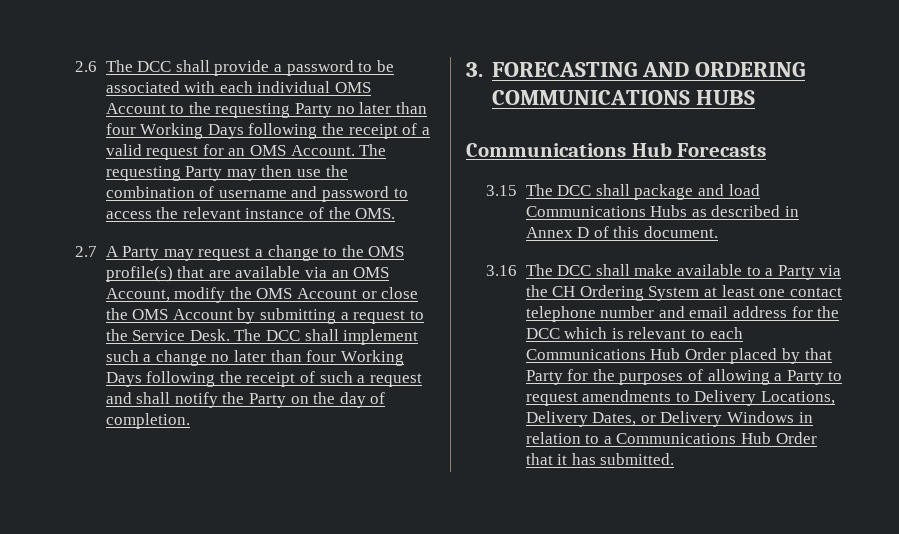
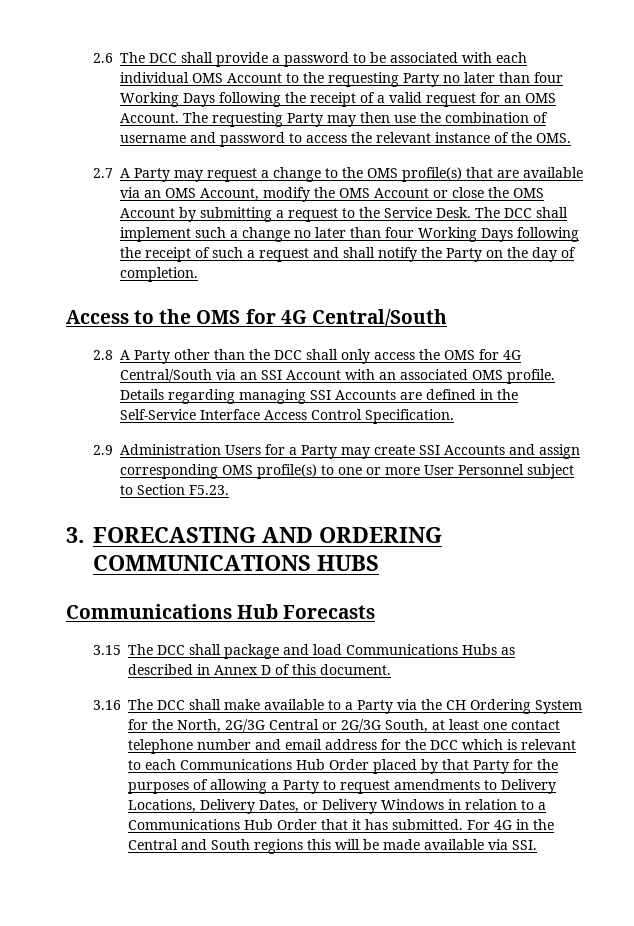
+ Access to the OMS for 4G Central/South
+ 2.8 A Party other than the DCC shall only access the OMS for 4G Central/South via an SSI Account with an associated OMS profile. Details regarding managing SSI Accounts are defined in the Self-Service Interface Access Control Specification.
+ 2.9 Administration Users for a Party may create SSI Accounts and assign corresponding OMS profile(s) to one or more User Personnel subject to Section F5.23.
- 3.16 The DCC shall make available to a Party via the CH Ordering System at least one contact telephone number and email address for the DCC which is relevant to each Communications Hub Order placed by that Party for the purposes of allowing a Party to request amendments to Delivery Locations, Delivery Dates, or Delivery Windows in relation to a Communications Hub Order that it has submitted.
+ 3.16 The DCC shall make available to a Party via the CH Ordering System for the North, 2G/3G Central or 2G/3G South, at least one contact telephone number and email address for the DCC which is relevant to each Communications Hub Order placed by that Party for the purposes of allowing a Party to request amendments to Delivery Locations, Delivery Dates, or Delivery Windows in relation to a Communications Hub Order that it has submitted.
+ For 4G in the Central and South regions this will be made available via SSI.

